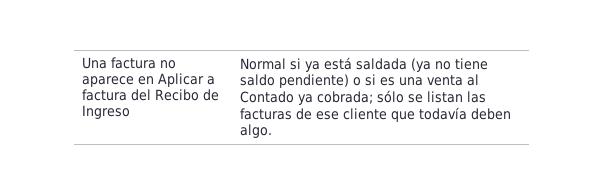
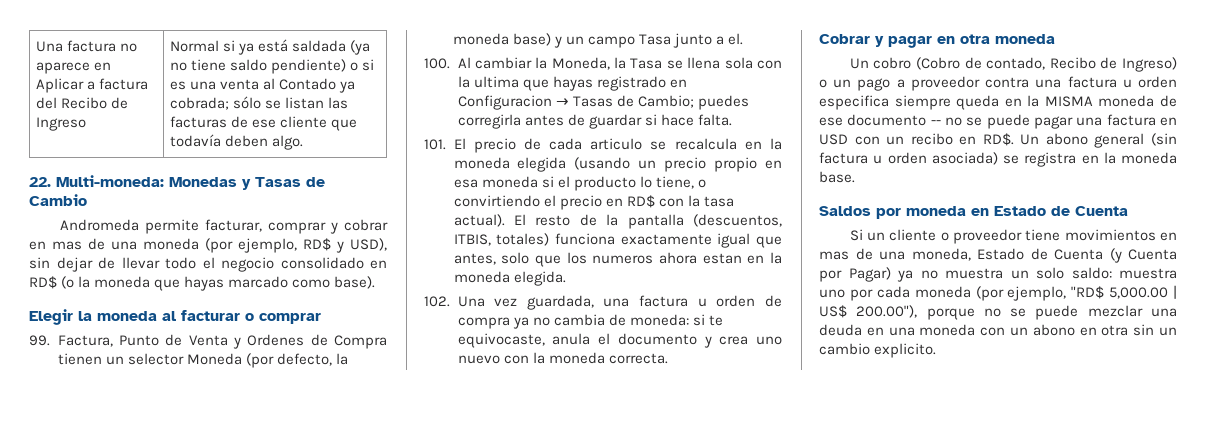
+ 22. Multi-moneda: Monedas y Tasas de Cambio
+ Andromeda permite facturar, comprar y cobrar en mas de una moneda (por ejemplo, RD$ y USD), sin dejar de llevar todo el negocio consolidado en RD$ (o la moneda que hayas marcado como base).
+ Elegir la moneda al facturar o comprar
+ 99. Factura, Punto de Venta y Ordenes de Compra tienen un selector Moneda (por defecto, la moneda base) y un campo Tasa junto a el.
+ 100. Al cambiar la Moneda, la Tasa se llena sola con la ultima que hayas registrado en Configuracion → Tasas de Cambio; puedes corregirla antes de guardar si hace falta.
+ 101. El precio de cada articulo se recalcula en la moneda elegida (usando un precio propio en esa moneda si el producto lo tiene, o convirtiendo el precio en RD$ con la tasa actual). El resto de la pantalla (descuentos, ITBIS, totales) funciona exactamente igual que antes, solo que los numeros ahora estan en la moneda elegida.
+ 102. Una vez guardada, una factura u orden de compra ya no cambia de moneda: si te equivocaste, anula el documento y crea uno nuevo con la moneda correcta.
+ Cobrar y pagar en otra moneda
+ Un cobro (Cobro de contado, Recibo de Ingreso) o un pago a proveedor contra una factura u orden especifica siempre queda en la MISMA moneda de ese documento -- no se puede pagar una factura en USD con un recibo en RD$. Un abono general (sin factura u orden asociada) se registra en la moneda base.
+ Saldos por moneda en Estado de Cuenta
+ Si un cliente o proveedor tiene movimientos en mas de una moneda, Estado de Cuenta (y Cuenta por Pagar) ya no muestra un solo saldo: muestra uno por cada moneda (por ejemplo, "RD$ 5,000.00 | US$ 200.00"), porque no se puede mezclar una deuda en una moneda con un abono en otra sin un cambio explicito.

